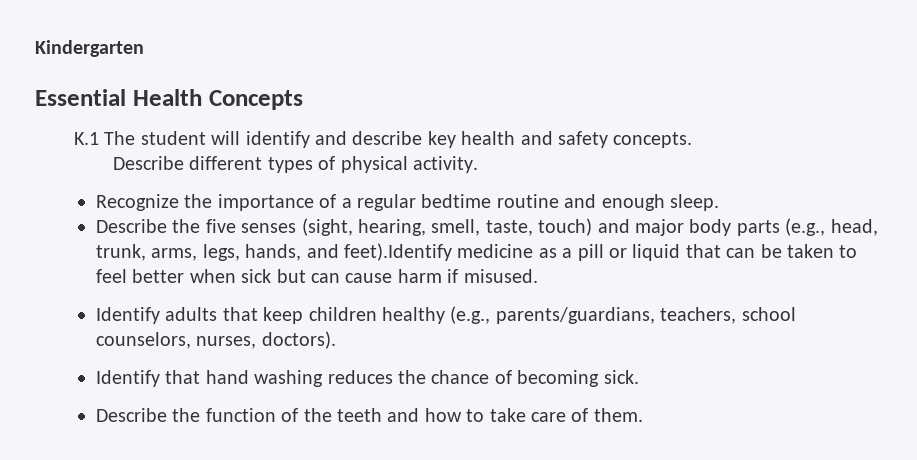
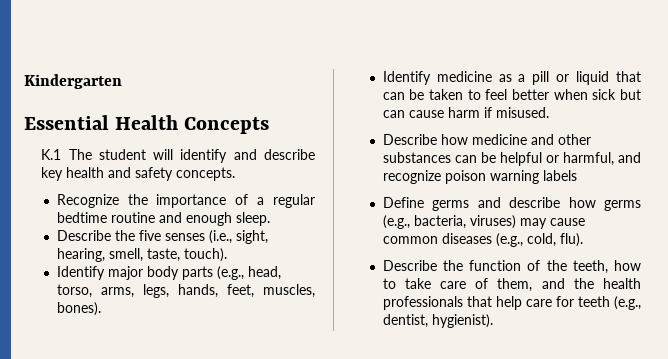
- Describe different types of physical activity.
- Describe the five senses (sight, hearing, smell, taste, touch) and major body parts (e.g., head, trunk, arms, legs, hands, and feet).Identify medicine as a pill or liquid that can be taken to feel better when sick but can cause harm if misused.
+ Describe the five senses (i.e., sight, hearing, smell, taste, touch).
+ Identify major body parts (e.g., head, torso, arms, legs, hands, feet, muscles, bones).
+ Identify medicine as a pill or liquid that can be taken to feel better when sick but can cause harm if misused.
- Identify adults that keep children healthy (e.g., parents/guardians, teachers, school counselors, nurses, doctors).
- Identify that hand washing reduces the chance of becoming sick.
+ Describe how medicine and other substances can be helpful or harmful, and recognize poison warning labels
+ Define germs and describe how germs (e.g., bacteria, viruses) may cause common diseases (e.g., cold, flu).
- Describe the function of the teeth and how to take care of them.
+ Describe the function of the teeth, how to take care of them, and the health professionals that help care for teeth (e.g., dentist, hygienist).

